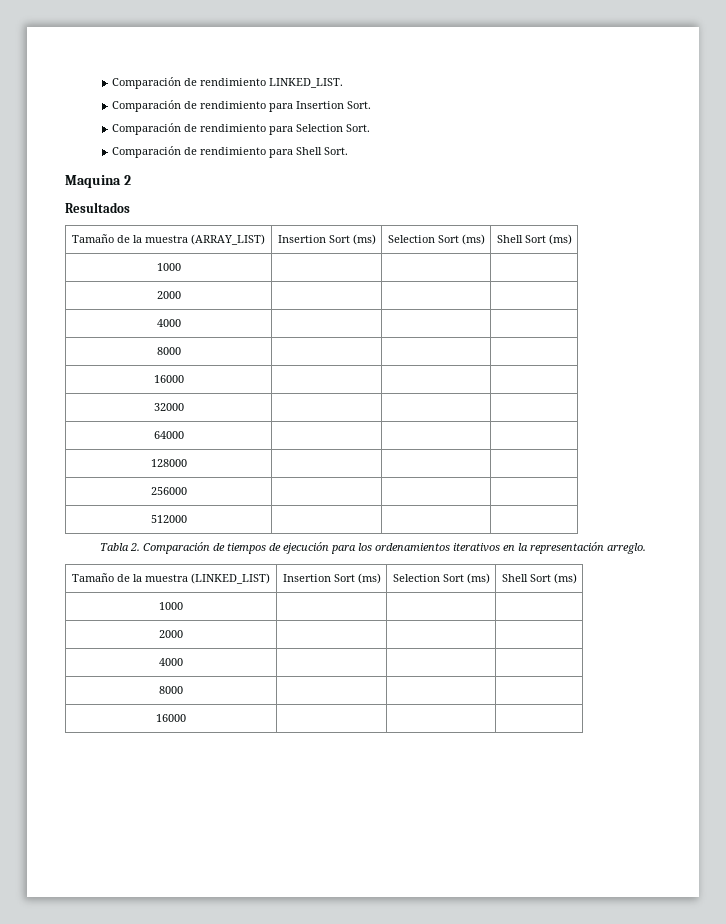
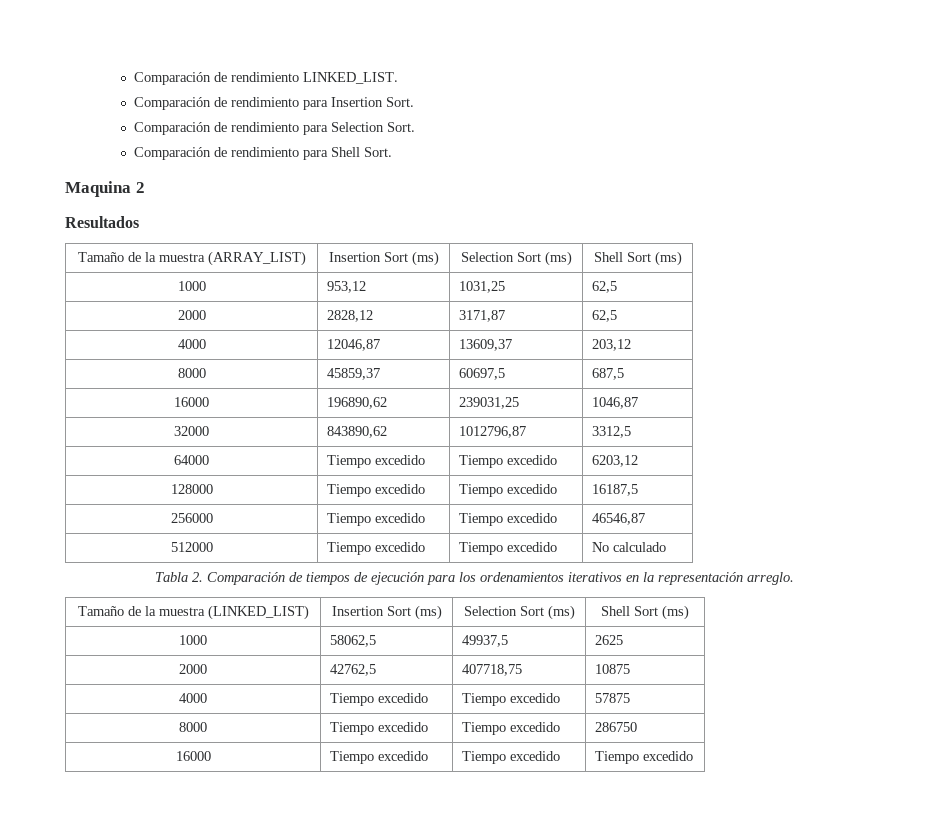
  Tamaño de la muestra (ARRAY_LIST) | Insertion Sort (ms) | Selection Sort (ms) | Shell Sort (ms)
- 1000 | | |
- 2000 | | |
- 4000 | | |
- 8000 | | |
- 16000 | | |
- 32000 | | |
- 64000 | | |
- 128000 | | |
- 256000 | | |
- 512000 | | |
+ 1000 | 953,12 | 1031,25 | 62,5
+ 2000 | 2828,12 | 3171,87 | 62,5
+ 4000 | 12046,87 | 13609,37 | 203,12
+ 8000 | 45859,37 | 60697,5 | 687,5
+ 16000 | 196890,62 | 239031,25 | 1046,87
+ 32000 | 843890,62 | 1012796,87 | 3312,5
+ 64000 | Tiempo excedido | Tiempo excedido | 6203,12
+ 128000 | Tiempo excedido | Tiempo excedido | 16187,5
+ 256000 | Tiempo excedido | Tiempo excedido | 46546,87
+ 512000 | Tiempo excedido | Tiempo excedido | No calculado
  Tamaño de la muestra (LINKED_LIST) | Insertion Sort (ms) | Selection Sort (ms) | Shell Sort (ms)
- 1000 | | |
- 2000 | | |
- 4000 | | |
- 8000 | | |
- 16000 | | |
+ 1000 | 58062,5 | 49937,5 | 2625
+ 2000 | 42762,5 | 407718,75 | 10875
+ 4000 | Tiempo excedido | Tiempo excedido | 57875
+ 8000 | Tiempo excedido | Tiempo excedido | 286750
+ 16000 | Tiempo excedido | Tiempo excedido | Tiempo excedido

